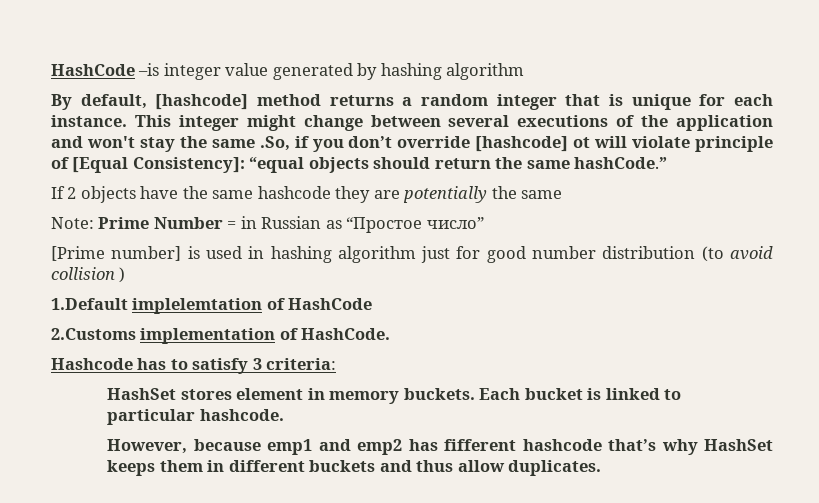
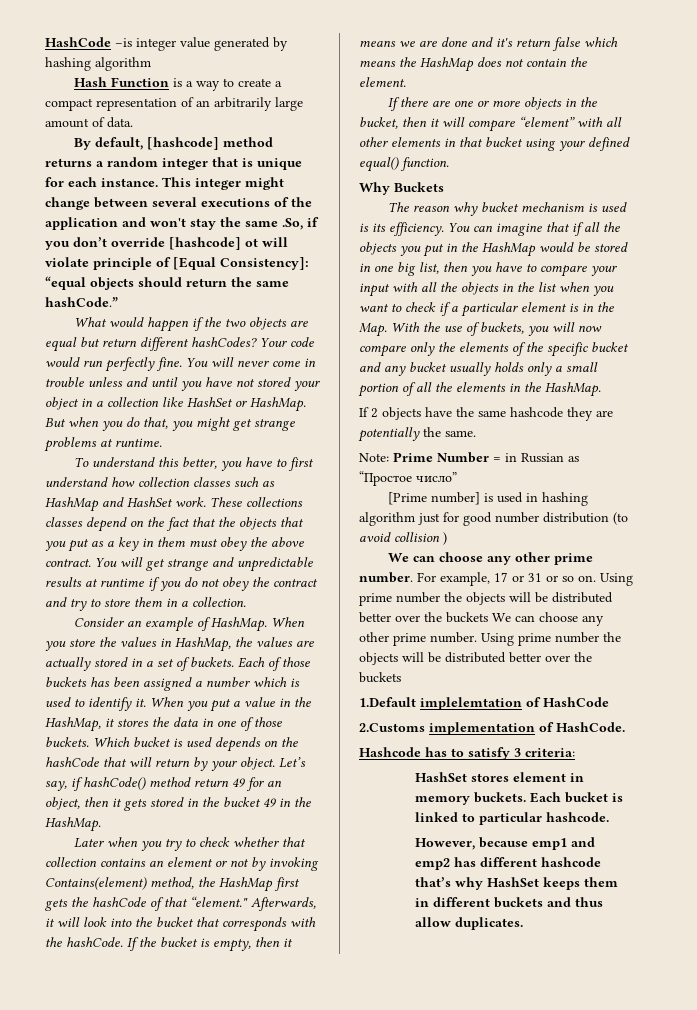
+ Hash Function is a way to create a compact representation of an arbitrarily large amount of data.
+ What would happen if the two objects are equal but return different hashCodes? Your code would run perfectly fine. You will never come in trouble unless and until you have not stored your object in a collection like HashSet or HashMap. But when you do that, you might get strange problems at runtime.
+ To understand this better, you have to first understand how collection classes such as HashMap and HashSet work. These collections classes depend on the fact that the objects that you put as a key in them must obey the above contract. You will get strange and unpredictable results at runtime if you do not obey the contract and try to store them in a collection.
+ Consider an example of HashMap. When you store the values in HashMap, the values are actually stored in a set of buckets. Each of those buckets has been assigned a number which is used to identify it. When you put a value in the HashMap, it stores the data in one of those buckets. Which bucket is used depends on the hashCode that will return by your object. Let’s say, if hashCode() method return 49 for an object, then it gets stored in the bucket 49 in the HashMap.
+ Later when you try to check whether that collection contains an element or not by invoking Contains(element) method, the HashMap first gets the hashCode of that “element." Afterwards, it will look into the bucket that corresponds with the hashCode. If the bucket is empty, then it means we are done and it's return false which means the HashMap does not contain the element.
+ If there are one or more objects in the bucket, then it will compare “element” with all other elements in that bucket using your defined equal() function.
+ Why Buckets
+ The reason why bucket mechanism is used is its efficiency. You can imagine that if all the objects you put in the HashMap would be stored in one big list, then you have to compare your input with all the objects in the list when you want to check if a particular element is in the Map. With the use of buckets, you will now compare only the elements of the specific bucket and any bucket usually holds only a small portion of all the elements in the HashMap.
- If 2 objects have the same hashcode they are potentially the same
+ If 2 objects have the same hashcode they are potentially the same.
+ We can choose any other prime number. For example, 17 or 31 or so on. Using prime number the objects will be distributed better over the buckets We can choose any other prime number. Using prime number the objects will be distributed better over the buckets
- However, because emp1 and emp2 has fifferent hashcode that’s why HashSet keeps them in different buckets and thus allow duplicates.
+ However, because emp1 and emp2 has different hashcode that’s why HashSet keeps them in different buckets and thus allow duplicates.

